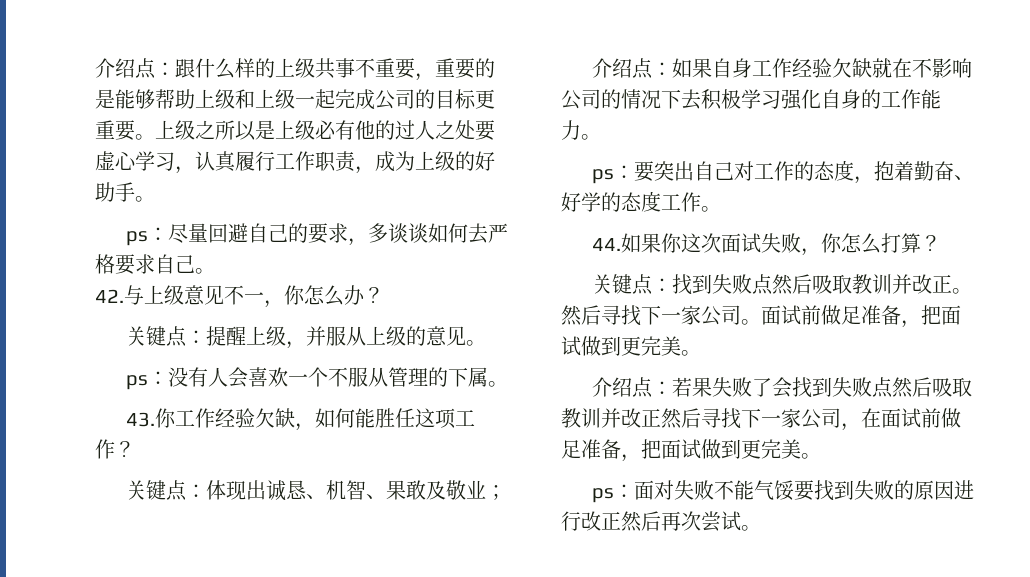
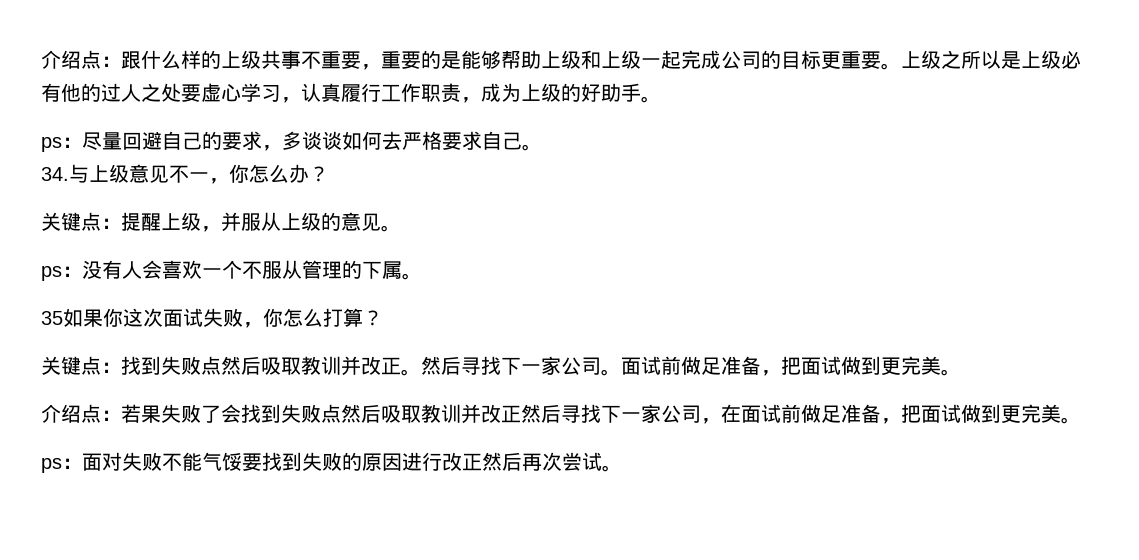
- 42.与上级意见不一，你怎么办？
+ 34.与上级意见不一，你怎么办？
- 43.你工作经验欠缺，如何能胜任这项工作？
- 关键点：体现出诚恳、机智、果敢及敬业；
- 介绍点：如果自身工作经验欠缺就在不影响公司的情况下去积极学习强化自身的工作能力。
- ps：要突出自己对工作的态度，抱着勤奋、好学的态度工作。
- 44.如果你这次面试失败，你怎么打算？
+ 35如果你这次面试失败，你怎么打算？

